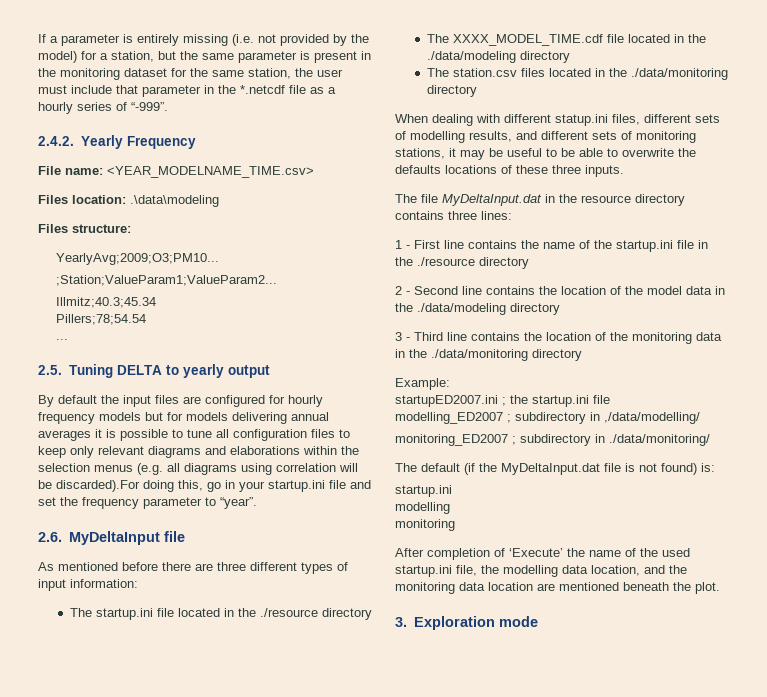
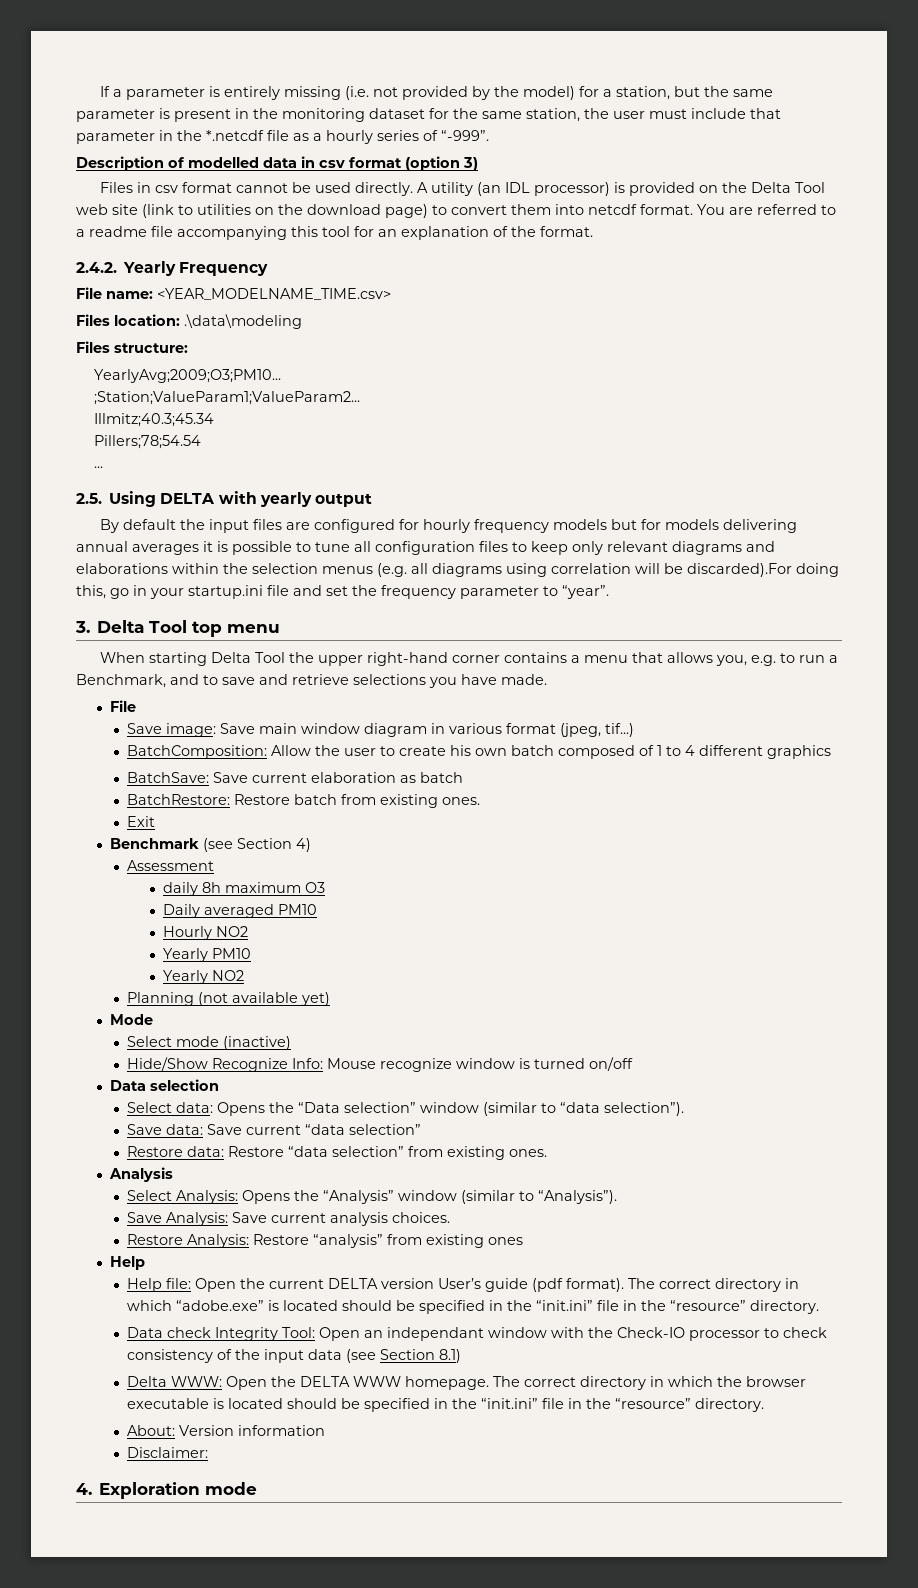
+ Description of modelled data in csv format (option 3)
+ Files in csv format cannot be used directly. A utility (an IDL processor) is provided on the Delta Tool web site (link to utilities on the download page) to convert them into netcdf format. You are referred to a readme file accompanying this tool for an explanation of the format.
- 2.5. Tuning DELTA to yearly output
+ 2.5. Using DELTA with yearly output
- 2.6. MyDeltaInput file
- As mentioned before there are three different types of input information:
- The startup.ini file located in the ./resource directory
- The XXXX_MODEL_TIME.cdf file located in the ./data/modeling directory
- The station.csv files located in the ./data/monitoring directory
- When dealing with different statup.ini files, different sets of modelling results, and different sets of monitoring stations, it may be useful to be able to overwrite the defaults locations of these three inputs.
- The file MyDeltaInput.dat in the resource directory contains three lines:
- 1 - First line contains the name of the startup.ini file in the ./resource directory
- 2 - Second line contains the location of the model data in the ./data/modeling directory
- 3 - Third line contains the location of the monitoring data in the ./data/monitoring directory
- Example:
- startupED2007.ini ; the startup.ini file
- modelling_ED2007 ; subdirectory in ,/data/modelling/
- monitoring_ED2007 ; subdirectory in ./data/monitoring/
- The default (if the MyDeltaInput.dat file is not found) is:
- startup.ini
- modelling
- monitoring
- After completion of ‘Execute’ the name of the used startup.ini file, the modelling data location, and the monitoring data location are mentioned beneath the plot.
- 3. Exploration mode
+ 3. Delta Tool top menu
+ When starting Delta Tool the upper right-hand corner contains a menu that allows you, e.g. to run a Benchmark, and to save and retrieve selections you have made.
+ File
+ Save image: Save main window diagram in various format (jpeg, tif...)
+ BatchComposition: Allow the user to create his own batch composed of 1 to 4 different graphics
+ BatchSave: Save current elaboration as batch
+ BatchRestore: Restore batch from existing ones.
+ Exit
+ Benchmark (see Section 4)
+ Assessment
+ daily 8h maximum O3
+ Daily averaged PM10
+ Hourly NO2
+ Yearly PM10
+ Yearly NO2
+ Planning (not available yet)
+ Mode
+ Select mode (inactive)
+ Hide/Show Recognize Info: Mouse recognize window is turned on/off
+ Data selection
+ Select data: Opens the “Data selection” window (similar to “data selection”).
+ Save data: Save current “data selection”
+ Restore data: Restore “data selection” from existing ones.
+ Analysis
+ Select Analysis: Opens the “Analysis” window (similar to “Analysis”).
+ Save Analysis: Save current analysis choices.
+ Restore Analysis: Restore “analysis” from existing ones
+ Help
+ Help file: Open the current DELTA version User’s guide (pdf format). The correct directory in which “adobe.exe” is located should be specified in the “init.ini” file in the “resource” directory.
+ Data check Integrity Tool: Open an independant window with the Check-IO processor to check consistency of the input data (see Section 8.1)
+ Delta WWW: Open the DELTA WWW homepage. The correct directory in which the browser executable is located should be specified in the “init.ini” file in the “resource” directory.
+ About: Version information
+ Disclaimer:
+ 4. Exploration mode

